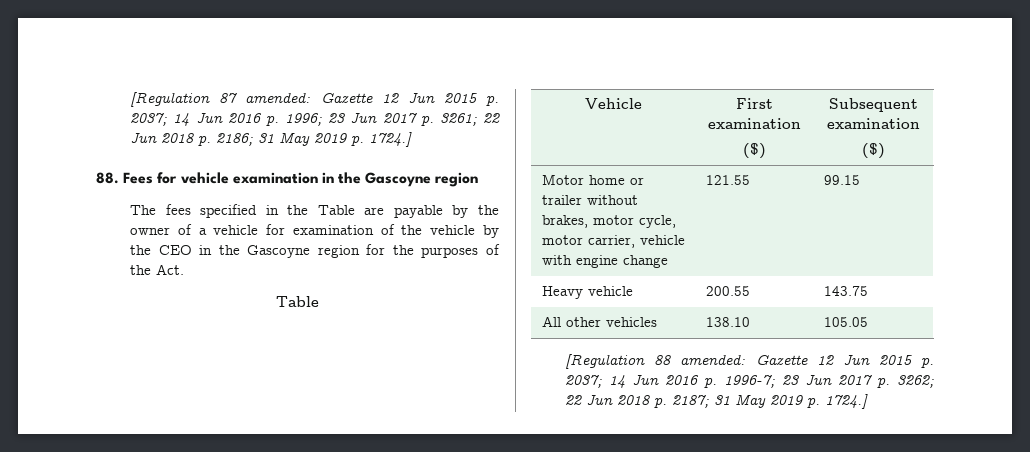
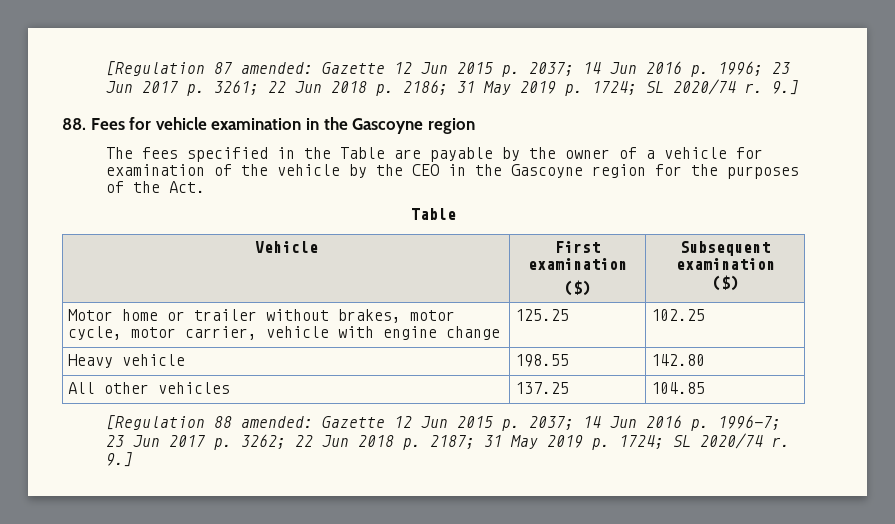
- [Regulation 87 amended: Gazette 12 Jun 2015 p. 2037; 14 Jun 2016 p. 1996; 23 Jun 2017 p. 3261; 22 Jun 2018 p. 2186; 31 May 2019 p. 1724.]
+ [Regulation 87 amended: Gazette 12 Jun 2015 p. 2037; 14 Jun 2016 p. 1996; 23 Jun 2017 p. 3261; 22 Jun 2018 p. 2186; 31 May 2019 p. 1724; SL 2020/74 r. 9.]
- Motor home or trailer without brakes, motor cycle, motor carrier, vehicle with engine change | 121.55 | 99.15
+ Motor home or trailer without brakes, motor cycle, motor carrier, vehicle with engine change | 125.25 | 102.25
- Heavy vehicle | 200.55 | 143.75
+ Heavy vehicle | 198.55 | 142.80
- All other vehicles | 138.10 | 105.05
+ All other vehicles | 137.25 | 104.85
- [Regulation 88 amended: Gazette 12 Jun 2015 p. 2037; 14 Jun 2016 p. 1996-7; 23 Jun 2017 p. 3262; 22 Jun 2018 p. 2187; 31 May 2019 p. 1724.]
+ [Regulation 88 amended: Gazette 12 Jun 2015 p. 2037; 14 Jun 2016 p. 1996-7; 23 Jun 2017 p. 3262; 22 Jun 2018 p. 2187; 31 May 2019 p. 1724; SL 2020/74 r. 9.]

